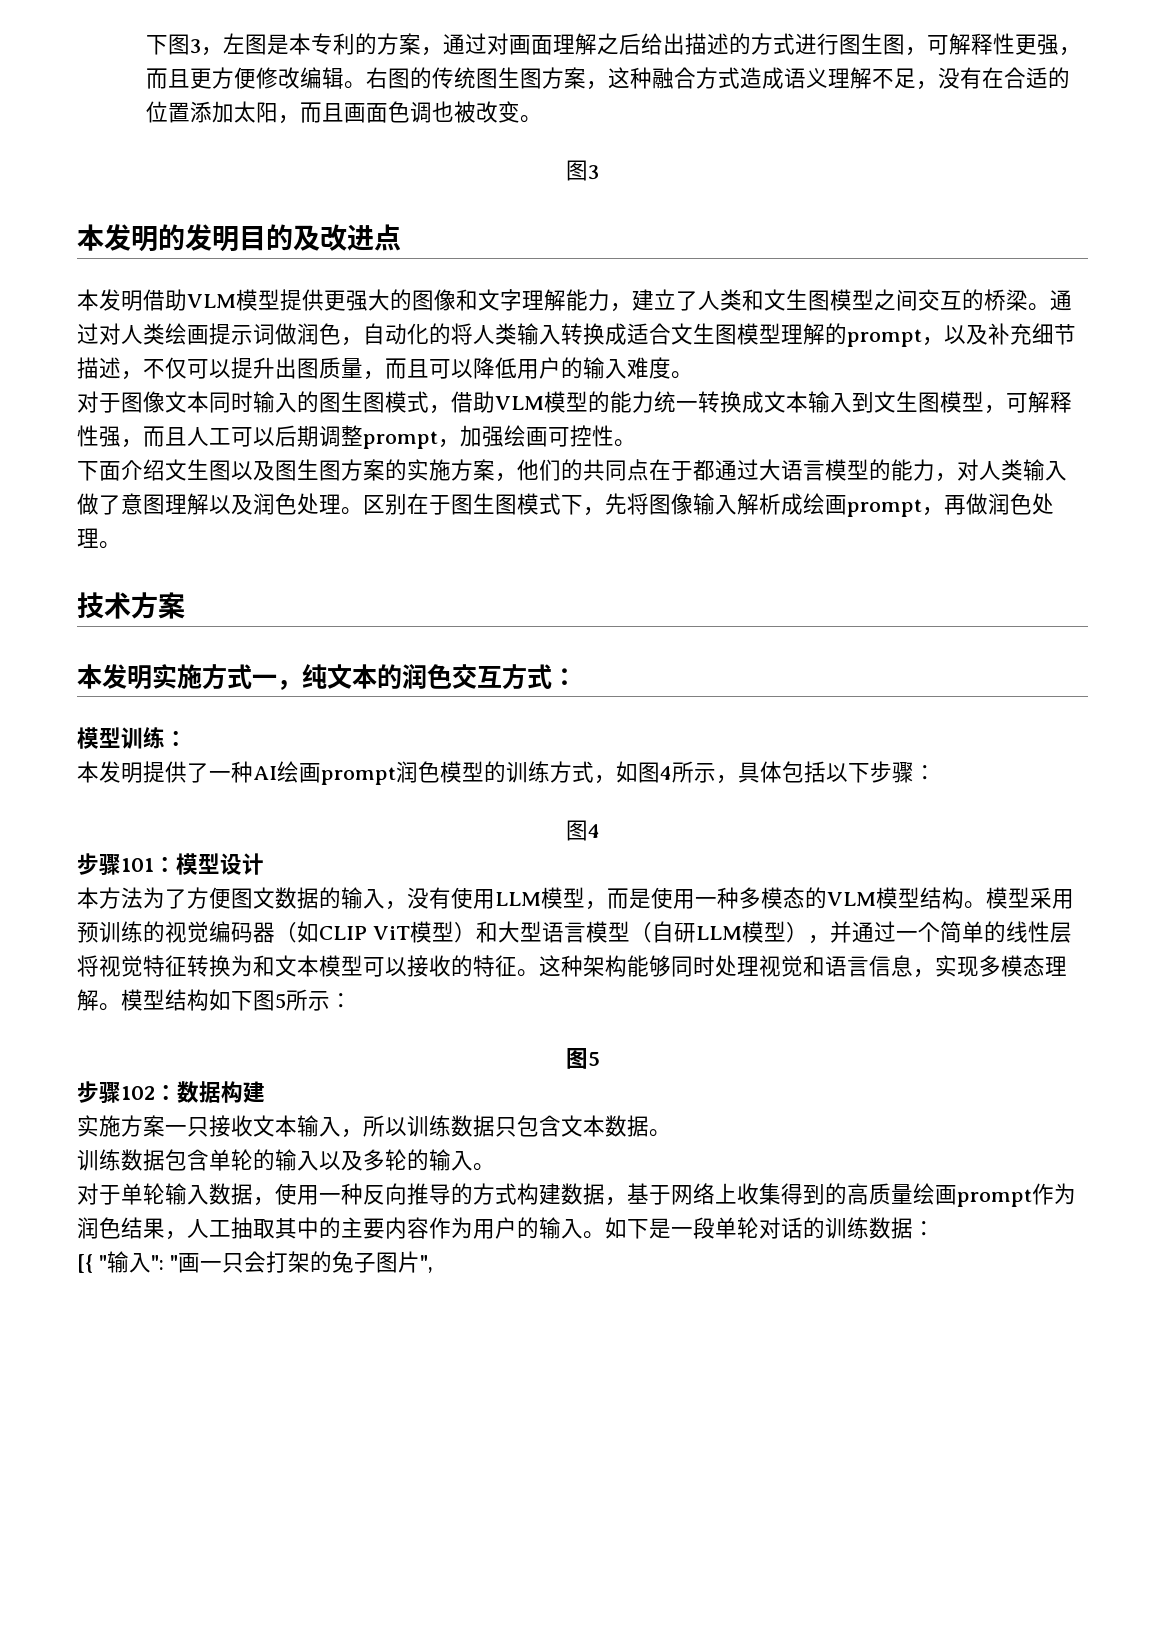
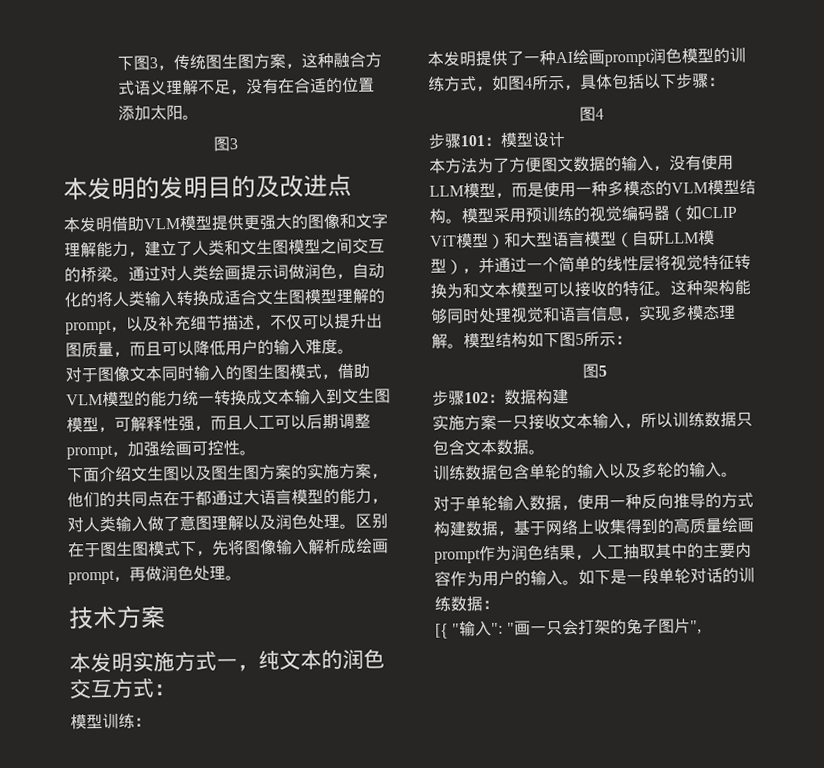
- 下图3，左图是本专利的方案，通过对画面理解之后给出描述的方式进行图生图，可解释性更强，而且更方便修改编辑。右图的传统图生图方案，这种融合方式造成语义理解不足，没有在合适的位置添加太阳，而且画面色调也被改变。
+ 下图3，传统图生图方案，这种融合方式语义理解不足，没有在合适的位置添加太阳。

